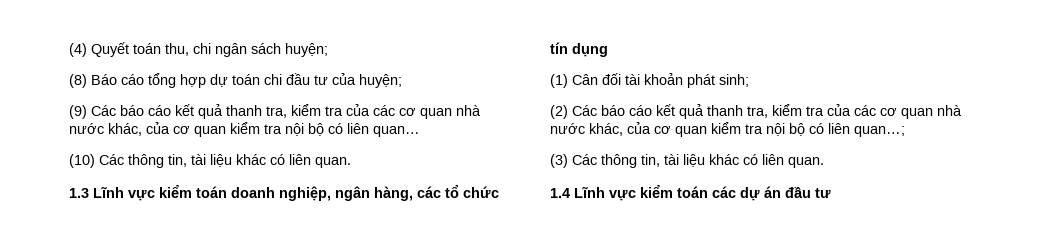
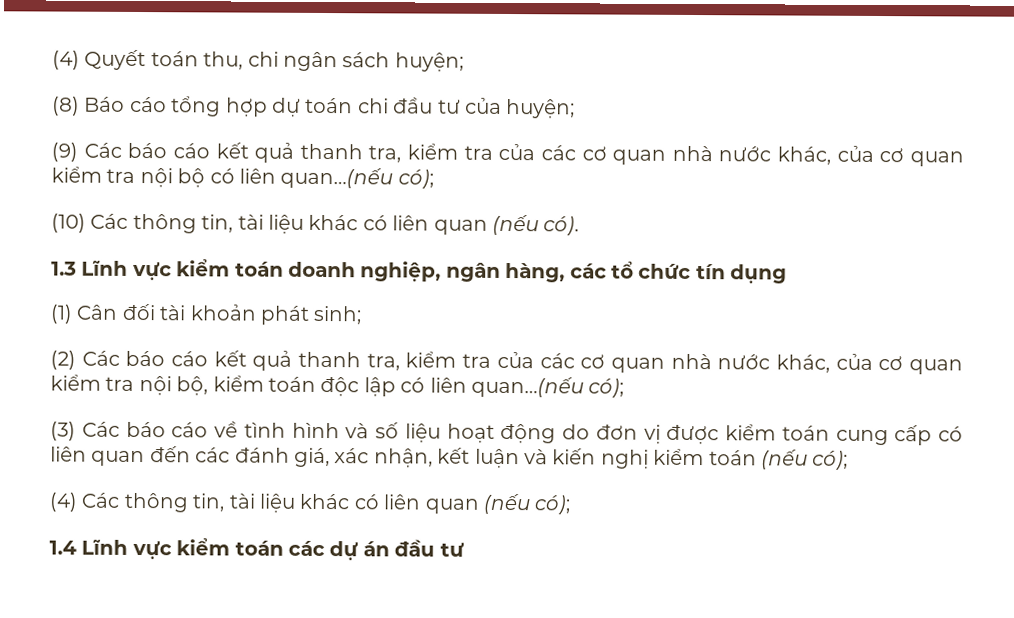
- (9) Các báo cáo kết quả thanh tra, kiểm tra của các cơ quan nhà nước khác, của cơ quan kiểm tra nội bộ có liên quan…
+ (9) Các báo cáo kết quả thanh tra, kiểm tra của các cơ quan nhà nước khác, của cơ quan kiểm tra nội bộ có liên quan…(nếu có);
- (10) Các thông tin, tài liệu khác có liên quan.
+ (10) Các thông tin, tài liệu khác có liên quan (nếu có).
- (2) Các báo cáo kết quả thanh tra, kiểm tra của các cơ quan nhà nước khác, của cơ quan kiểm tra nội bộ có liên quan…;
- (3) Các thông tin, tài liệu khác có liên quan.
+ (2) Các báo cáo kết quả thanh tra, kiểm tra của các cơ quan nhà nước khác, của cơ quan kiểm tra nội bộ, kiểm toán độc lập có liên quan…(nếu có);
+ (3) Các báo cáo về tình hình và số liệu hoạt động do đơn vị được kiểm toán cung cấp có liên quan đến các đánh giá, xác nhận, kết luận và kiến nghị kiểm toán (nếu có);
+ (4) Các thông tin, tài liệu khác có liên quan (nếu có);

